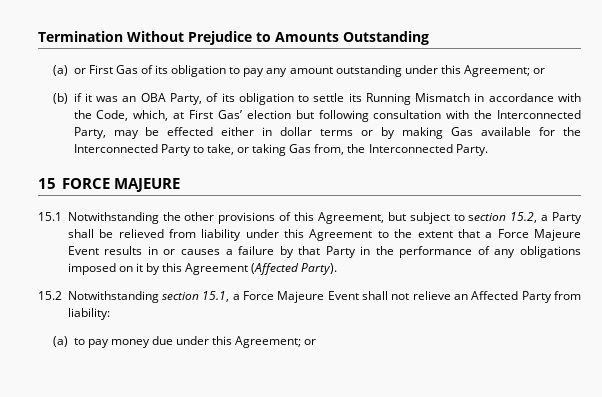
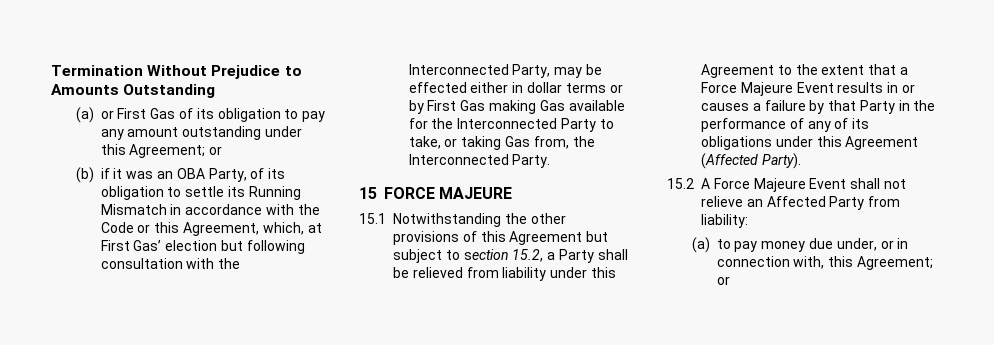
- (b) if it was an OBA Party, of its obligation to settle its Running Mismatch in accordance with the Code, which, at First Gas’ election but following consultation with the Interconnected Party, may be effected either in dollar terms or by making Gas available for the Interconnected Party to take, or taking Gas from, the Interconnected Party.
+ (b) if it was an OBA Party, of its obligation to settle its Running Mismatch in accordance with the Code or this Agreement, which, at First Gas’ election but following consultation with the Interconnected Party, may be effected either in dollar terms or by First Gas making Gas available for the Interconnected Party to take, or taking Gas from, the Interconnected Party.
- 15.1 Notwithstanding the other provisions of this Agreement, but subject to section 15.2, a Party shall be relieved from liability under this Agreement to the extent that a Force Majeure Event results in or causes a failure by that Party in the performance of any obligations imposed on it by this Agreement (Affected Party).
+ 15.1 Notwithstanding the other provisions of this Agreement but subject to section 15.2, a Party shall be relieved from liability under this Agreement to the extent that a Force Majeure Event results in or causes a failure by that Party in the performance of any of its obligations under this Agreement (Affected Party).
- 15.2 Notwithstanding section 15.1, a Force Majeure Event shall not relieve an Affected Party from liability:
+ 15.2 A Force Majeure Event shall not relieve an Affected Party from liability:
- (a) to pay money due under this Agreement; or
+ (a) to pay money due under, or in connection with, this Agreement; or

